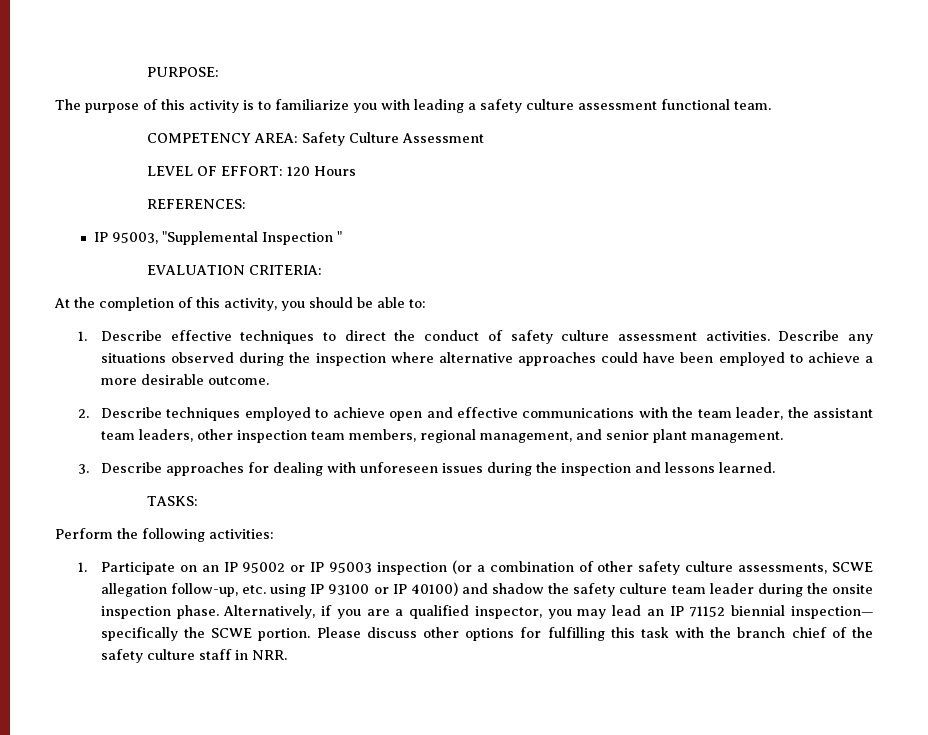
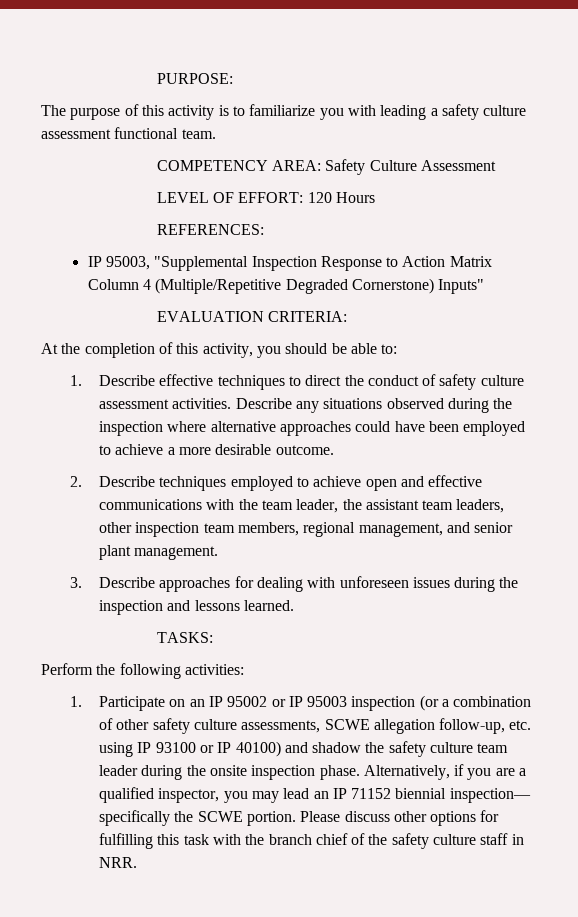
- IP 95003, "Supplemental Inspection "
+ IP 95003, "Supplemental Inspection Response to Action Matrix Column 4 (Multiple/Repetitive Degraded Cornerstone) Inputs"

